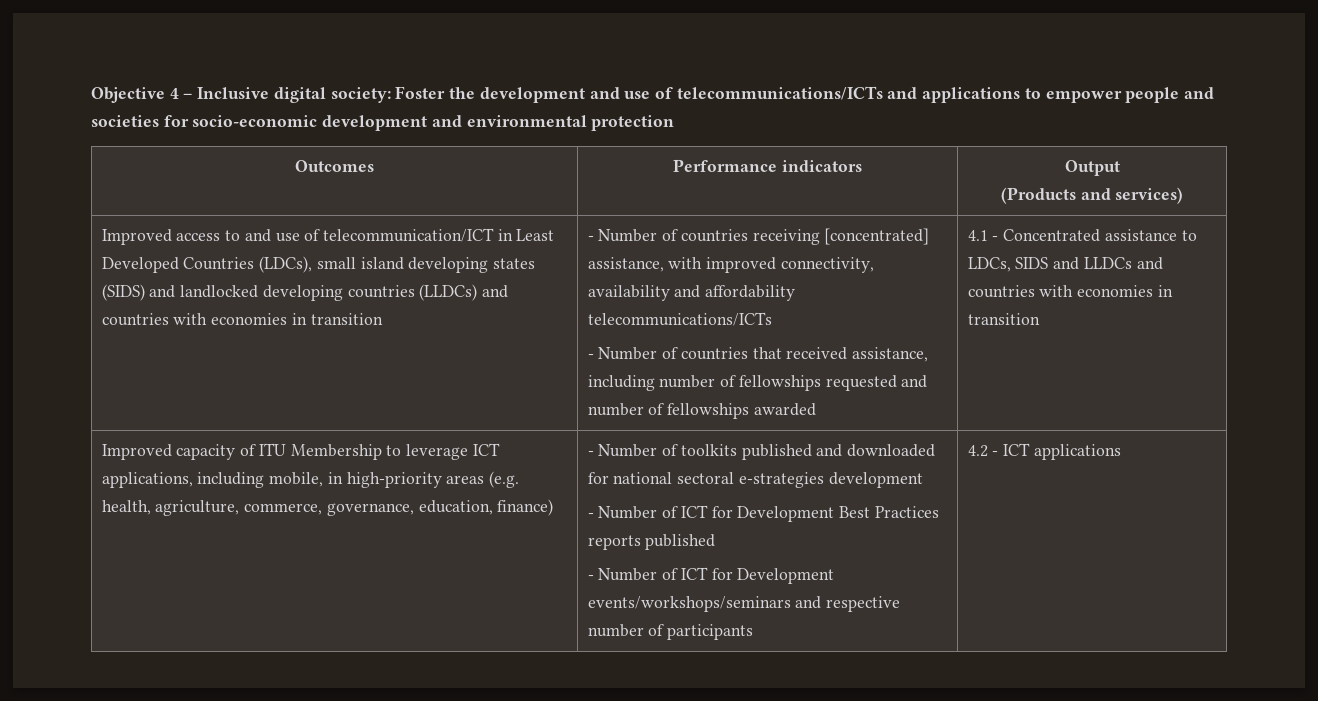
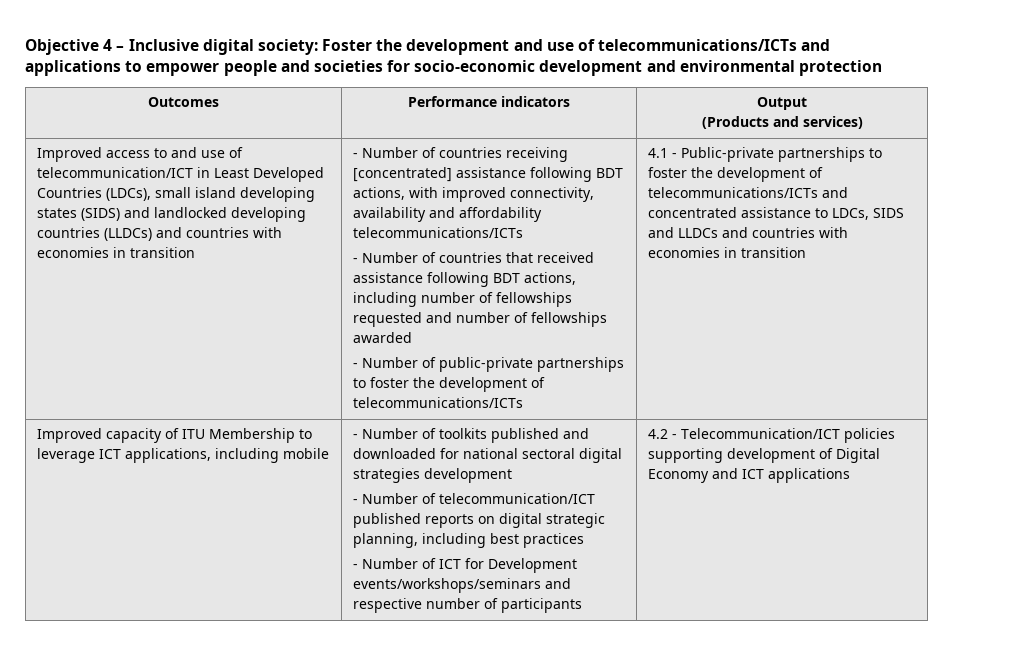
- - Number of countries receiving [concentrated] assistance, with improved connectivity, availability and affordability telecommunications/ICTs
+ - Number of countries receiving [concentrated] assistance following BDT actions, with improved connectivity, availability and affordability telecommunications/ICTs
- - Number of countries that received assistance, including number of fellowships requested and number of fellowships awarded
+ - Number of countries that received assistance following BDT actions, including number of fellowships requested and number of fellowships awarded
- 4.1 - Concentrated assistance to LDCs, SIDS and LLDCs and countries with economies in transition
+ - Number of public-private partnerships to foster the development of telecommunications/ICTs | 4.1 - Public-private partnerships to foster the development of telecommunications/ICTs and concentrated assistance to LDCs, SIDS and LLDCs and countries with economies in transition
- Improved capacity of ITU Membership to leverage ICT applications, including mobile, in high-priority areas (e.g. health, agriculture, commerce, governance, education, finance)
+ Improved capacity of ITU Membership to leverage ICT applications, including mobile
- - Number of toolkits published and downloaded for national sectoral e-strategies development
+ - Number of toolkits published and downloaded for national sectoral digital strategies development
- - Number of ICT for Development Best Practices reports published
+ - Number of telecommunication/ICT published reports on digital strategic planning, including best practices
- 4.2 - ICT applications
+ 4.2 - Telecommunication/ICT policies supporting development of Digital Economy and ICT applications

